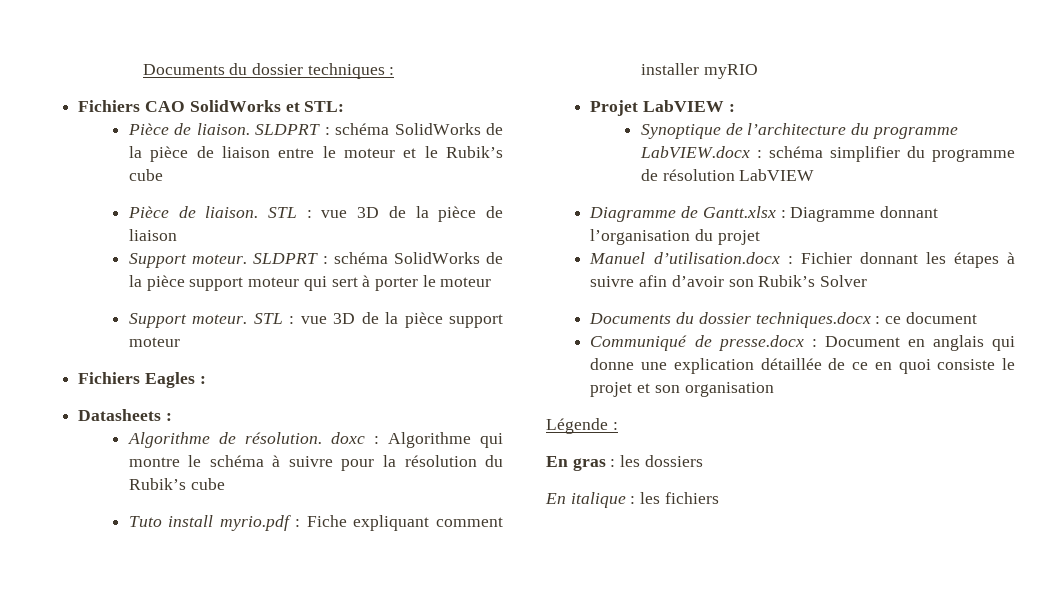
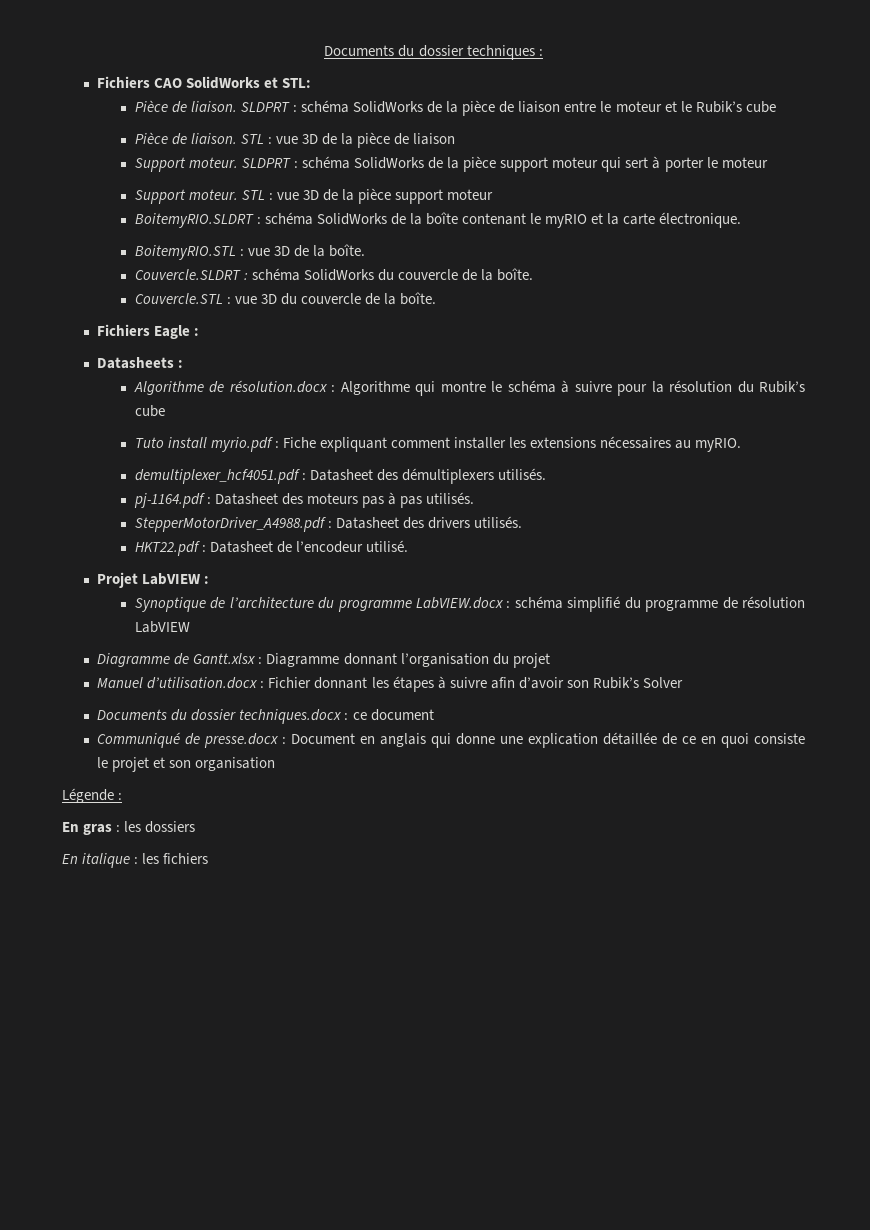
- Fichiers Eagles :
+ BoitemyRIO.SLDRT : schéma SolidWorks de la boîte contenant le myRIO et la carte électronique.
+ BoitemyRIO.STL : vue 3D de la boîte.
+ Couvercle.SLDRT : schéma SolidWorks du couvercle de la boîte.
+ Couvercle.STL : vue 3D du couvercle de la boîte.
+ Fichiers Eagle :
- Algorithme de résolution. doxc : Algorithme qui montre le schéma à suivre pour la résolution du Rubik’s cube
+ Algorithme de résolution.docx : Algorithme qui montre le schéma à suivre pour la résolution du Rubik’s cube
- Tuto install myrio.pdf : Fiche expliquant comment installer myRIO
+ Tuto install myrio.pdf : Fiche expliquant comment installer les extensions nécessaires au myRIO.
+ demultiplexer_hcf4051.pdf : Datasheet des démultiplexers utilisés.
+ pj-1164.pdf : Datasheet des moteurs pas à pas utilisés.
+ StepperMotorDriver_A4988.pdf : Datasheet des drivers utilisés.
+ HKT22.pdf : Datasheet de l’encodeur utilisé.
- Synoptique de l’architecture du programme LabVIEW.docx : schéma simplifier du programme de résolution LabVIEW
+ Synoptique de l’architecture du programme LabVIEW.docx : schéma simplifié du programme de résolution LabVIEW

